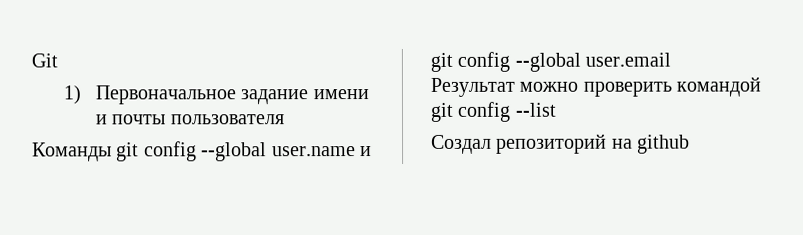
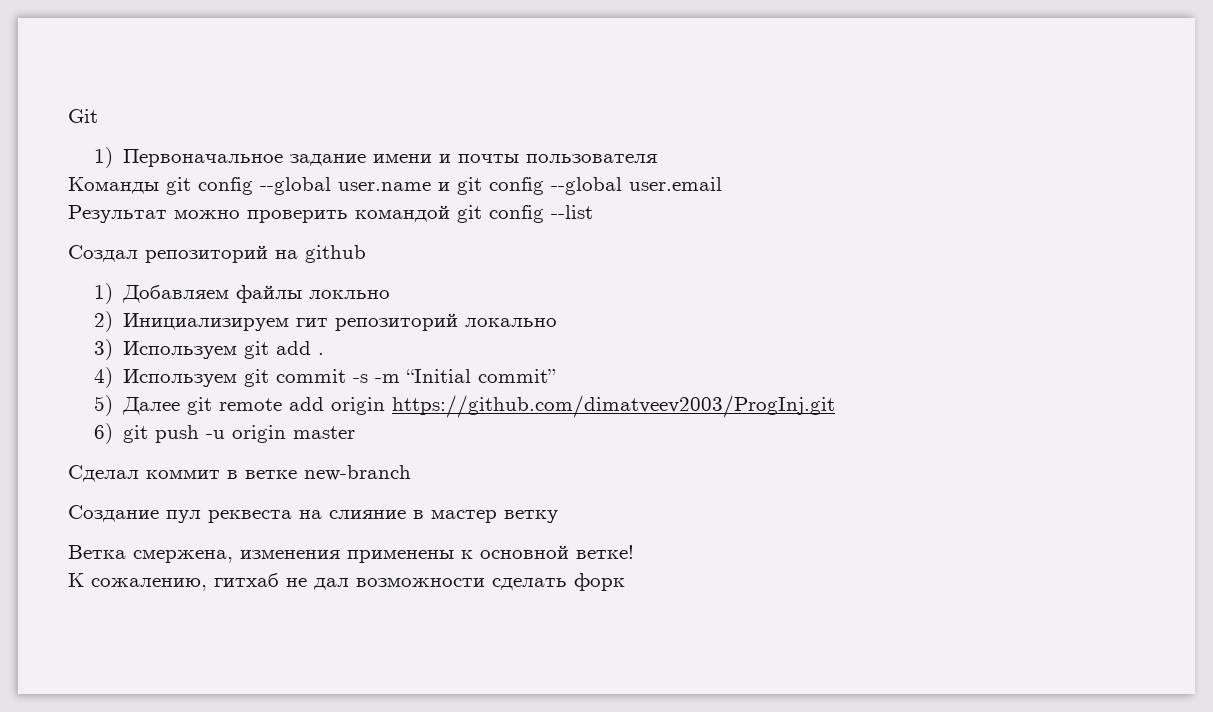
+ 1) Добавляем файлы локльно
+ 2) Инициализируем гит репозиторий локально
+ 3) Используем git add .
+ 4) Используем git commit -s -m “Initial commit”
+ 5) Далее git remote add origin https://github.com/dimatveev2003/ProgInj.git
+ 6) git push -u origin master
+ Сделал коммит в ветке new-branch
+ Создание пул реквеста на слияние в мастер ветку
+ Ветка смержена, изменения применены к основной ветке!
+ К сожалению, гитхаб не дал возможности сделать форк

